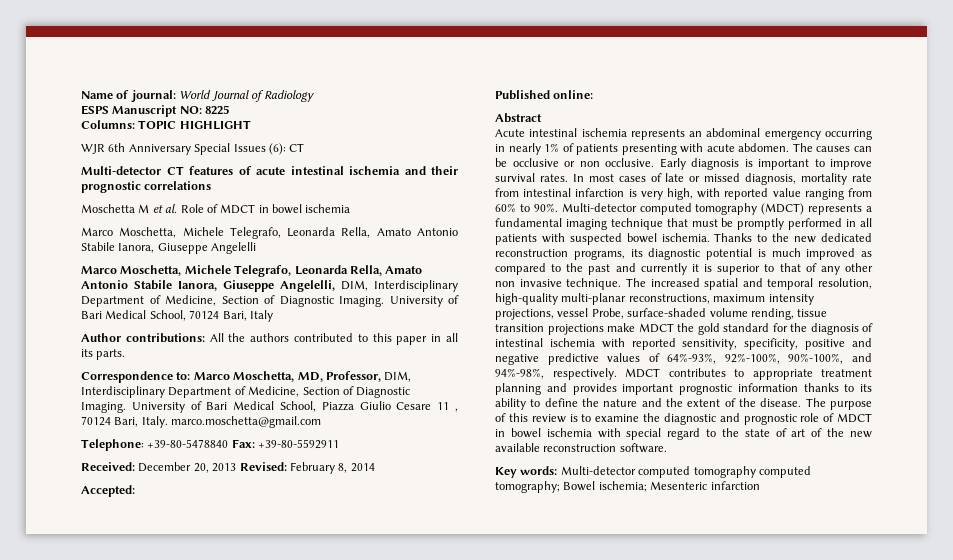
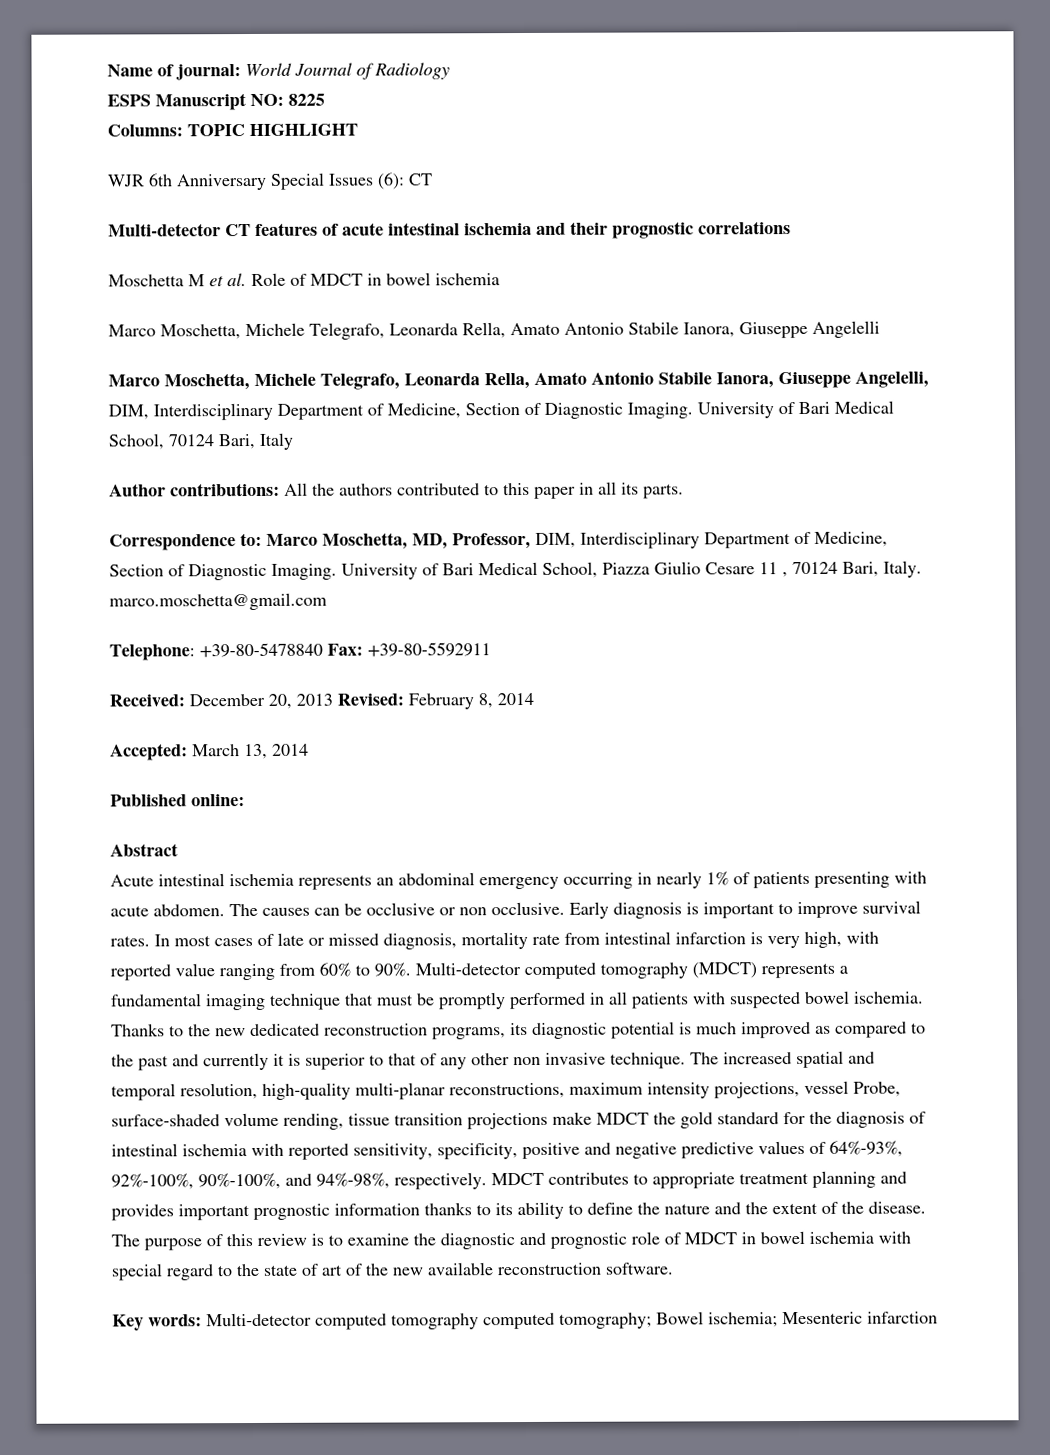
- Accepted:
+ Accepted: March 13, 2014

